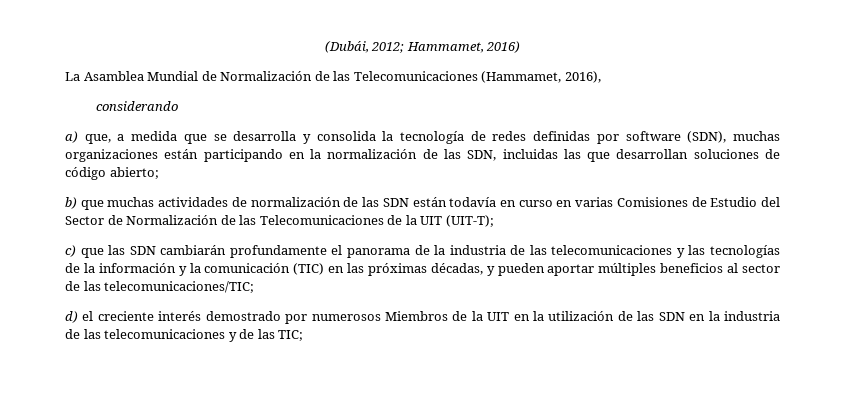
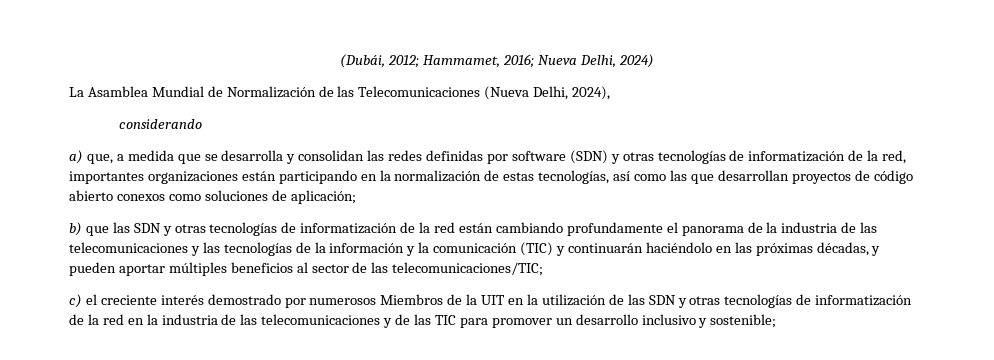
- (Dubái, 2012; Hammamet, 2016)
+ (Dubái, 2012; Hammamet, 2016; Nueva Delhi, 2024)
- La Asamblea Mundial de Normalización de las Telecomunicaciones (Hammamet, 2016),
+ La Asamblea Mundial de Normalización de las Telecomunicaciones (Nueva Delhi, 2024),
- a) que, a medida que se desarrolla y consolida la tecnología de redes definidas por software (SDN), muchas organizaciones están participando en la normalización de las SDN, incluidas las que desarrollan soluciones de código abierto;
- b) que muchas actividades de normalización de las SDN están todavía en curso en varias Comisiones de Estudio del Sector de Normalización de las Telecomunicaciones de la UIT (UIT-T);
- c) que las SDN cambiarán profundamente el panorama de la industria de las telecomunicaciones y las tecnologías de la información y la comunicación (TIC) en las próximas décadas, y pueden aportar múltiples beneficios al sector de las telecomunicaciones/TIC;
+ a) que, a medida que se desarrolla y consolidan las redes definidas por software (SDN) y otras tecnologías de informatización de la red, importantes organizaciones están participando en la normalización de estas tecnologías, así como las que desarrollan proyectos de código abierto conexos como soluciones de aplicación;
+ b) que las SDN y otras tecnologías de informatización de la red están cambiando profundamente el panorama de la industria de las telecomunicaciones y las tecnologías de la información y la comunicación (TIC) y continuarán haciéndolo en las próximas décadas, y pueden aportar múltiples beneficios al sector de las telecomunicaciones/TIC;
- d) el creciente interés demostrado por numerosos Miembros de la UIT en la utilización de las SDN en la industria de las telecomunicaciones y de las TIC;
+ c) el creciente interés demostrado por numerosos Miembros de la UIT en la utilización de las SDN y otras tecnologías de informatización de la red en la industria de las telecomunicaciones y de las TIC para promover un desarrollo inclusivo y sostenible;

